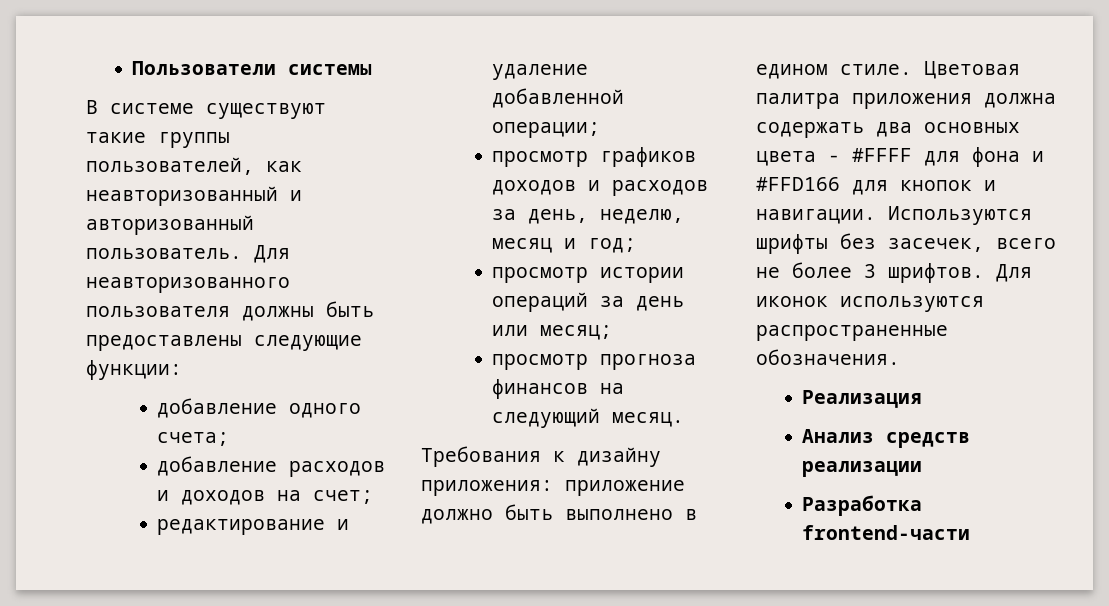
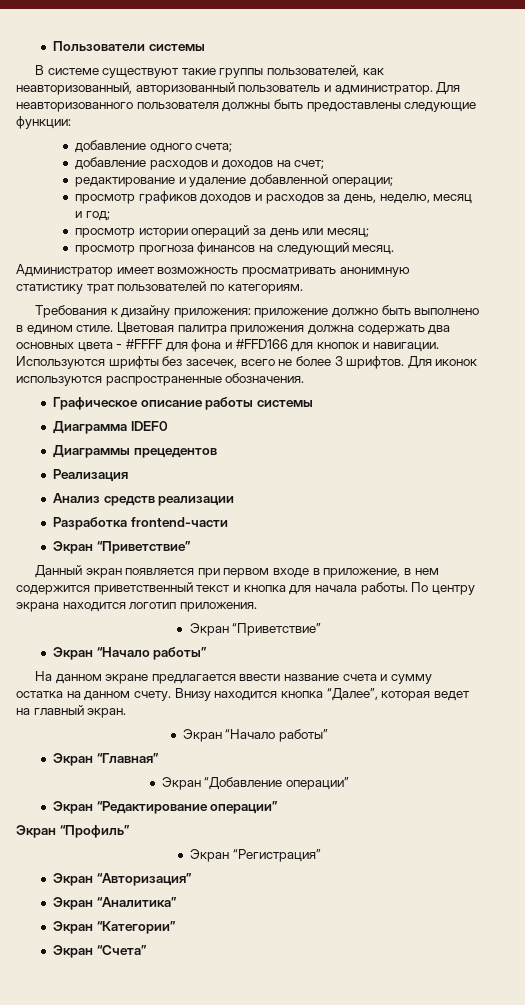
- В системе существуют такие группы пользователей, как неавторизованный и авторизованный пользователь.
+ В системе существуют такие группы пользователей, как неавторизованный, авторизованный пользователь и администратор.
+ Администратор имеет возможность просматривать анонимную статистику трат пользователей по категориям.
+ Графическое описание работы системы
+ Диаграмма IDEF0
+ Диаграммы прецедентов
  Разработка frontend-части
+ Экран “Приветствие”
+ Данный экран появляется при первом входе в приложение, в нем содержится приветственный текст и кнопка для начала работы. По центру экрана находится логотип приложения.
+ Экран “Приветствие”
+ Экран “Начало работы”
+ На данном экране предлагается ввести название счета и сумму остатка на данном счету. Внизу находится кнопка “Далее”, которая ведет на главный экран.
+ Экран “Начало работы”
+ Экран “Главная”
+ Экран “Добавление операции”
+ Экран “Редактирование операции”
+ Экран “Профиль”
+ Экран “Регистрация”
+ Экран “Авторизация”
+ Экран “Аналитика”
+ Экран “Категории”
+ Экран “Счета”

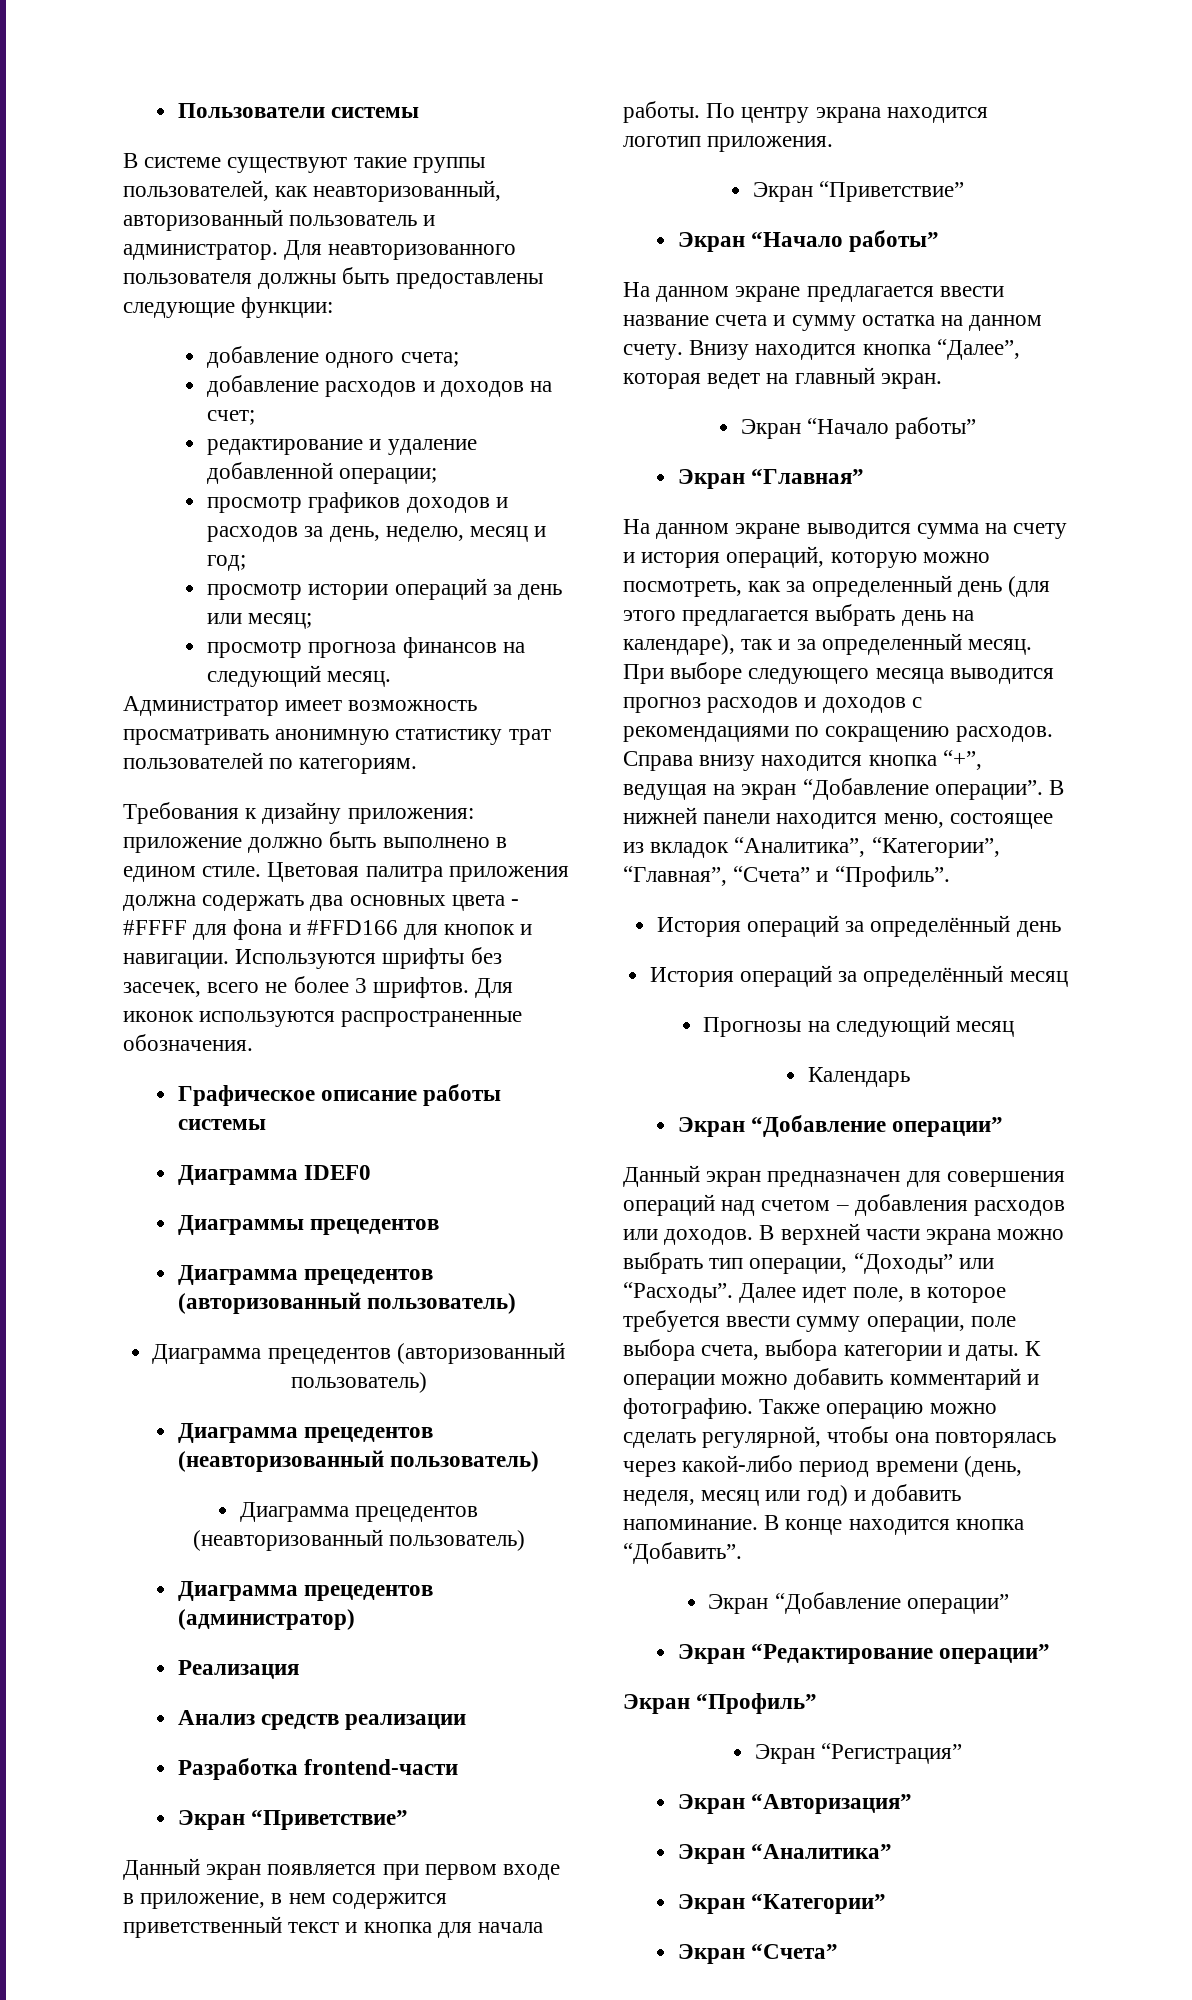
  Диаграммы прецедентов
+ Диаграмма прецедентов (авторизованный пользователь)
+ Диаграмма прецедентов (авторизованный пользователь)
+ Диаграмма прецедентов (неавторизованный пользователь)
+ Диаграмма прецедентов (неавторизованный пользователь)
+ Диаграмма прецедентов (администратор)
+ На данном экране выводится сумма на счету и история операций, которую можно посмотреть, как за определенный день (для этого предлагается выбрать день на календаре), так и за определенный месяц. При выборе следующего месяца выводится прогноз расходов и доходов с рекомендациями по сокращению расходов. Справа внизу находится кнопка “+”, ведущая на экран “Добавление операции”. В нижней панели находится меню, состоящее из вкладок “Аналитика”, “Категории”, “Главная”, “Счета” и “Профиль”.
+ История операций за определённый день
+ История операций за определённый месяц
+ Прогнозы на следующий месяц
+ Календарь
+ Экран “Добавление операции”
+ Данный экран предназначен для совершения операций над счетом – добавления расходов или доходов. В верхней части экрана можно выбрать тип операции, “Доходы” или “Расходы”. Далее идет поле, в которое требуется ввести сумму операции, поле выбора счета, выбора категории и даты. К операции можно добавить комментарий и фотографию. Также операцию можно сделать регулярной, чтобы она повторялась через какой-либо период времени (день, неделя, месяц или год) и добавить напоминание. В конце находится кнопка “Добавить”.

